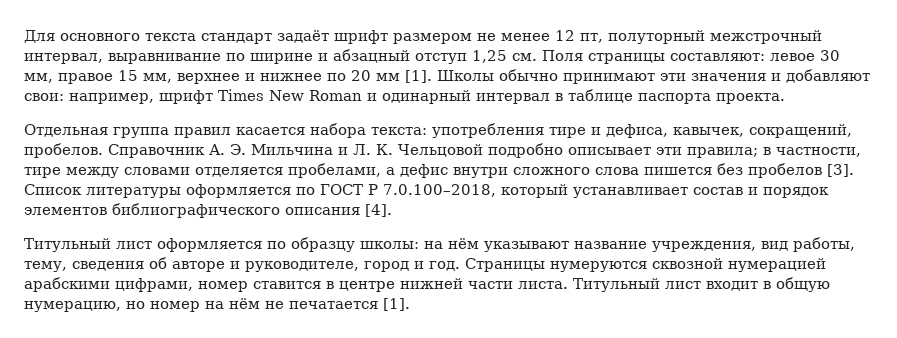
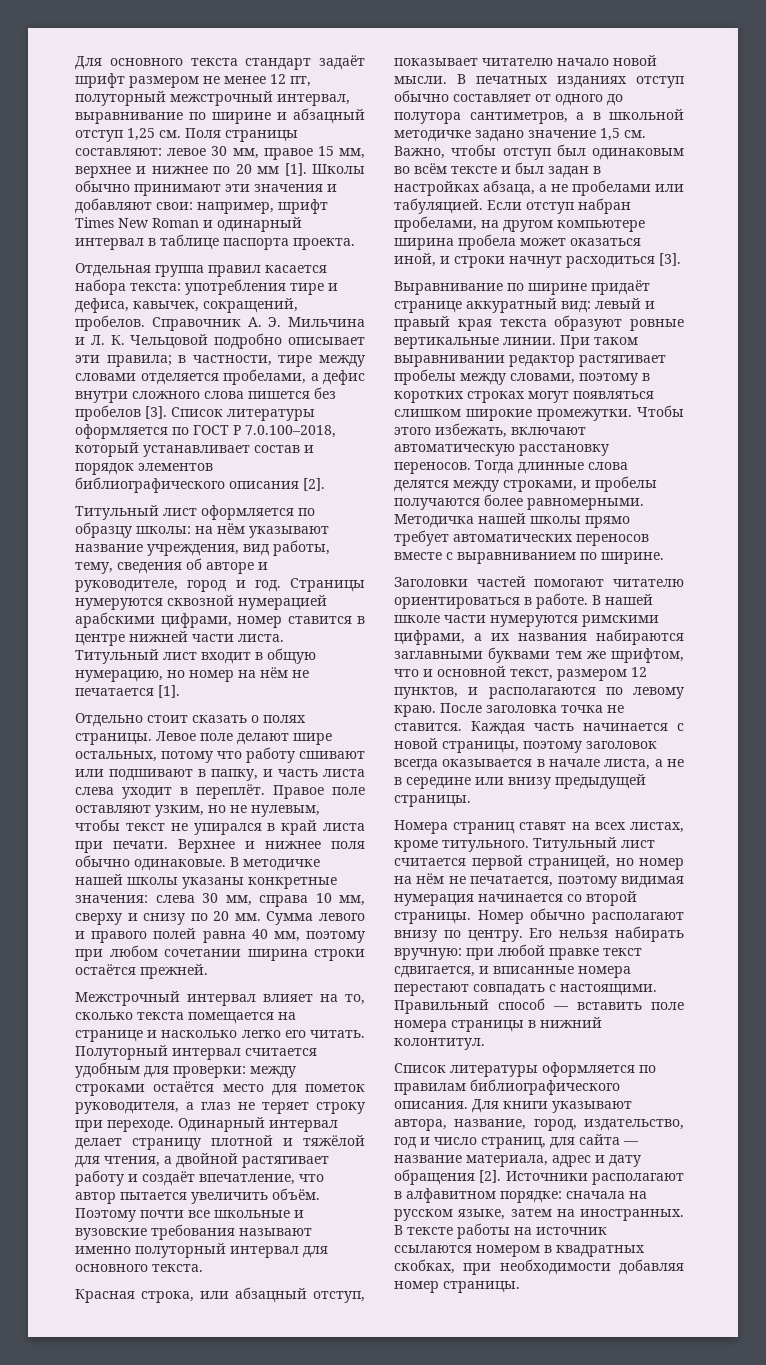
- Список литературы оформляется по ГОСТ Р 7.0.100–2018, который устанавливает состав и порядок элементов библиографического описания [4].
+ Список литературы оформляется по ГОСТ Р 7.0.100–2018, который устанавливает состав и порядок элементов библиографического описания [2].
+ Отдельно стоит сказать о полях страницы. Левое поле делают шире остальных, потому что работу сшивают или подшивают в папку, и часть листа слева уходит в переплёт. Правое поле оставляют узким, но не нулевым, чтобы текст не упирался в край листа при печати. Верхнее и нижнее поля обычно одинаковые. В методичке нашей школы указаны конкретные значения: слева 30 мм, справа 10 мм, сверху и снизу по 20 мм. Сумма левого и правого полей равна 40 мм, поэтому при любом сочетании ширина строки остаётся прежней.
+ Межстрочный интервал влияет на то, сколько текста помещается на странице и насколько легко его читать. Полуторный интервал считается удобным для проверки: между строками остаётся место для пометок руководителя, а глаз не теряет строку при переходе. Одинарный интервал делает страницу плотной и тяжёлой для чтения, а двойной растягивает работу и создаёт впечатление, что автор пытается увеличить объём. Поэтому почти все школьные и вузовские требования называют именно полуторный интервал для основного текста.
+ Красная строка, или абзацный отступ, показывает читателю начало новой мысли. В печатных изданиях отступ обычно составляет от одного до полутора сантиметров, а в школьной методичке задано значение 1,5 см. Важно, чтобы отступ был одинаковым во всём тексте и был задан в настройках абзаца, а не пробелами или табуляцией. Если отступ набран пробелами, на другом компьютере ширина пробела может оказаться иной, и строки начнут расходиться [3].
+ Выравнивание по ширине придаёт странице аккуратный вид: левый и правый края текста образуют ровные вертикальные линии. При таком выравнивании редактор растягивает пробелы между словами, поэтому в коротких строках могут появляться слишком широкие промежутки. Чтобы этого избежать, включают автоматическую расстановку переносов. Тогда длинные слова делятся между строками, и пробелы получаются более равномерными. Методичка нашей школы прямо требует автоматических переносов вместе с выравниванием по ширине.
+ Заголовки частей помогают читателю ориентироваться в работе. В нашей школе части нумеруются римскими цифрами, а их названия набираются заглавными буквами тем же шрифтом, что и основной текст, размером 12 пунктов, и располагаются по левому краю. После заголовка точка не ставится. Каждая часть начинается с новой страницы, поэтому заголовок всегда оказывается в начале листа, а не в середине или внизу предыдущей страницы.
+ Номера страниц ставят на всех листах, кроме титульного. Титульный лист считается первой страницей, но номер на нём не печатается, поэтому видимая нумерация начинается со второй страницы. Номер обычно располагают внизу по центру. Его нельзя набирать вручную: при любой правке текст сдвигается, и вписанные номера перестают совпадать с настоящими. Правильный способ — вставить поле номера страницы в нижний колонтитул.
+ Список литературы оформляется по правилам библиографического описания. Для книги указывают автора, название, город, издательство, год и число страниц, для сайта — название материала, адрес и дату обращения [2]. Источники располагают в алфавитном порядке: сначала на русском языке, затем на иностранных. В тексте работы на источник ссылаются номером в квадратных скобках, при необходимости добавляя номер страницы.

